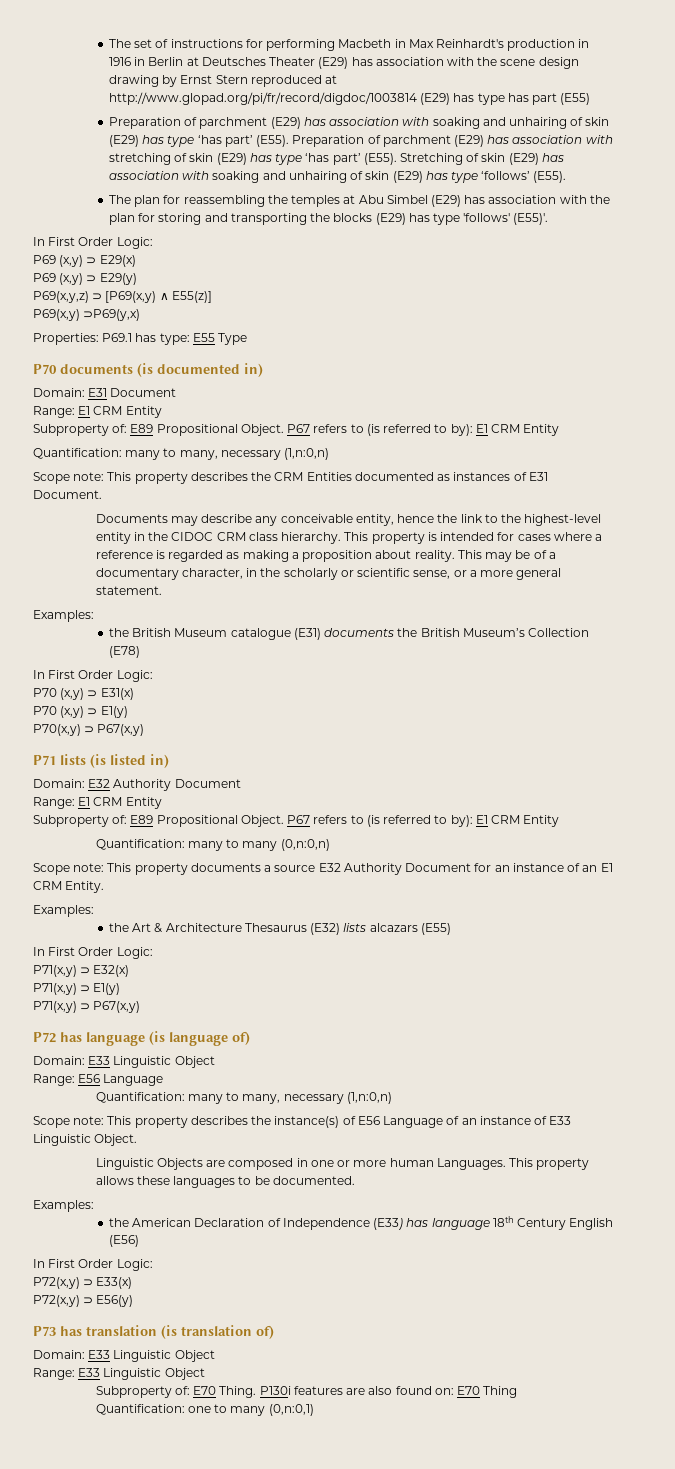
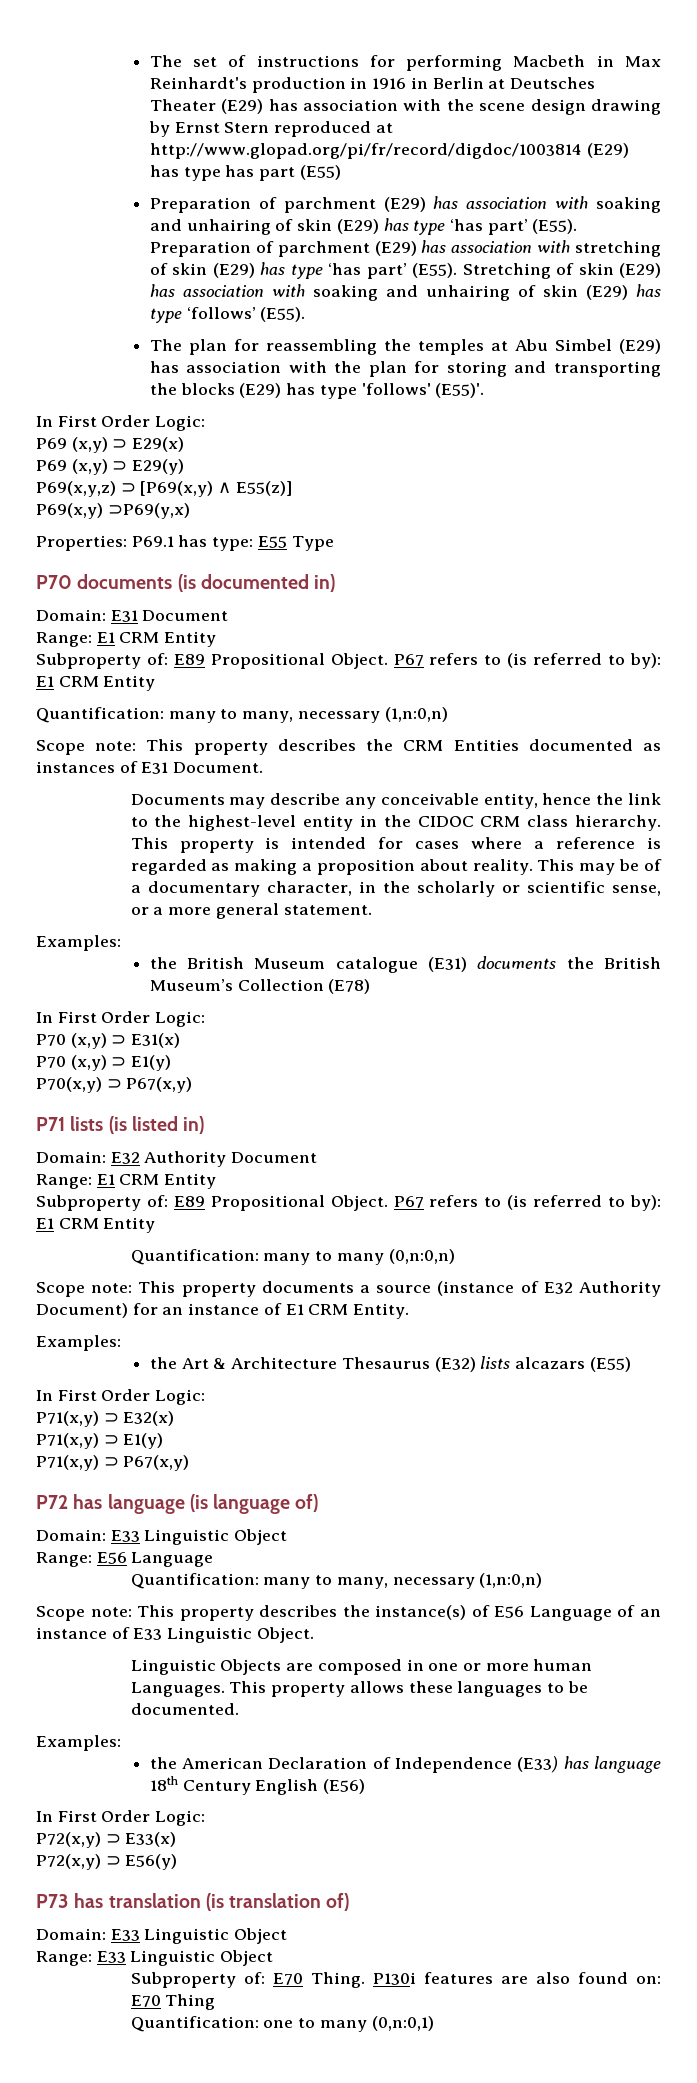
- Scope note: This property documents a source E32 Authority Document for an instance of an E1 CRM Entity.
+ Scope note: This property documents a source (instance of E32 Authority Document) for an instance of E1 CRM Entity.

